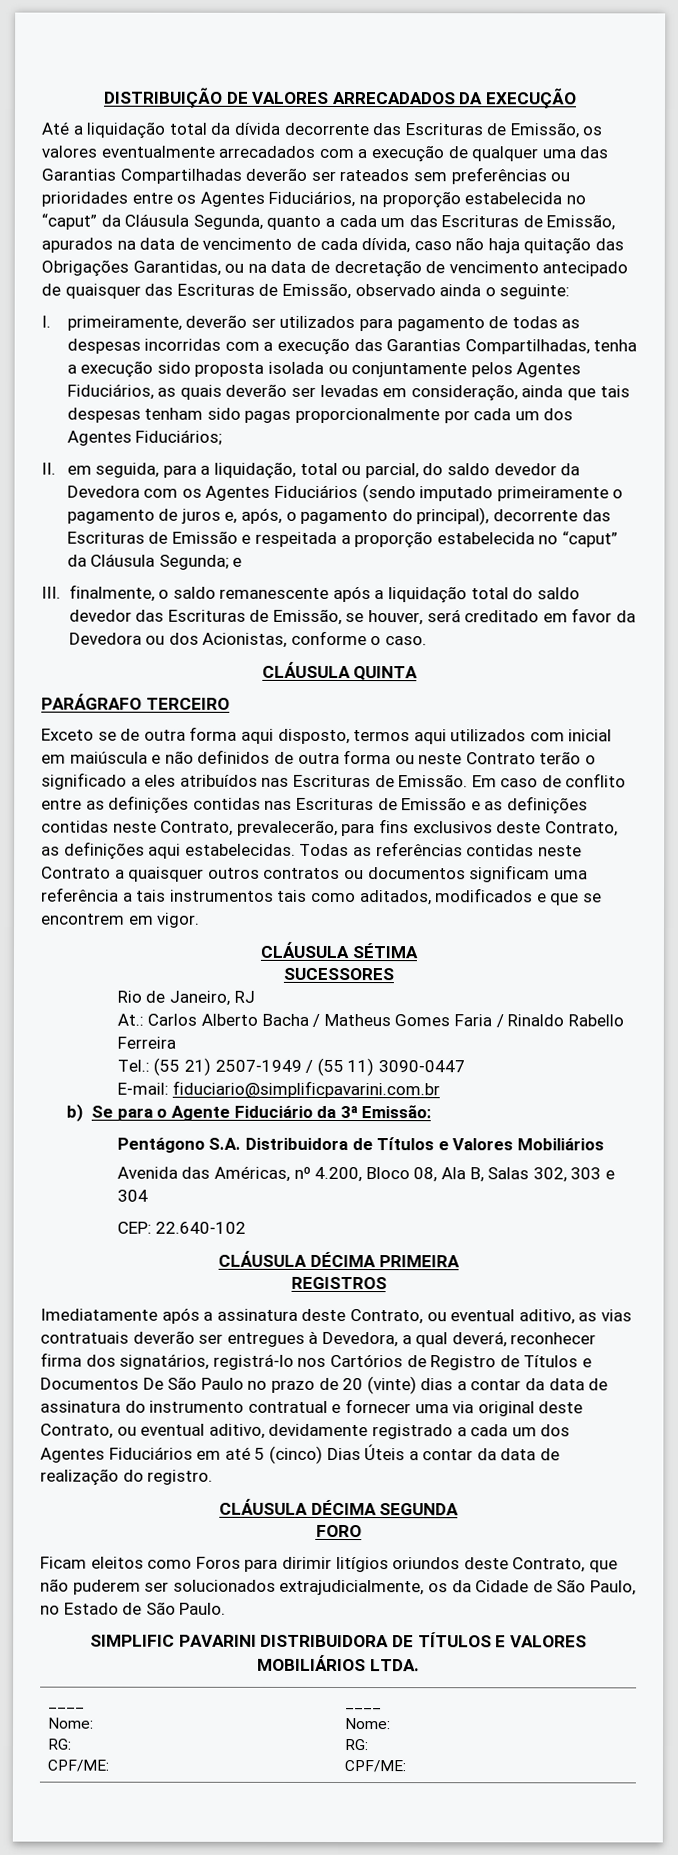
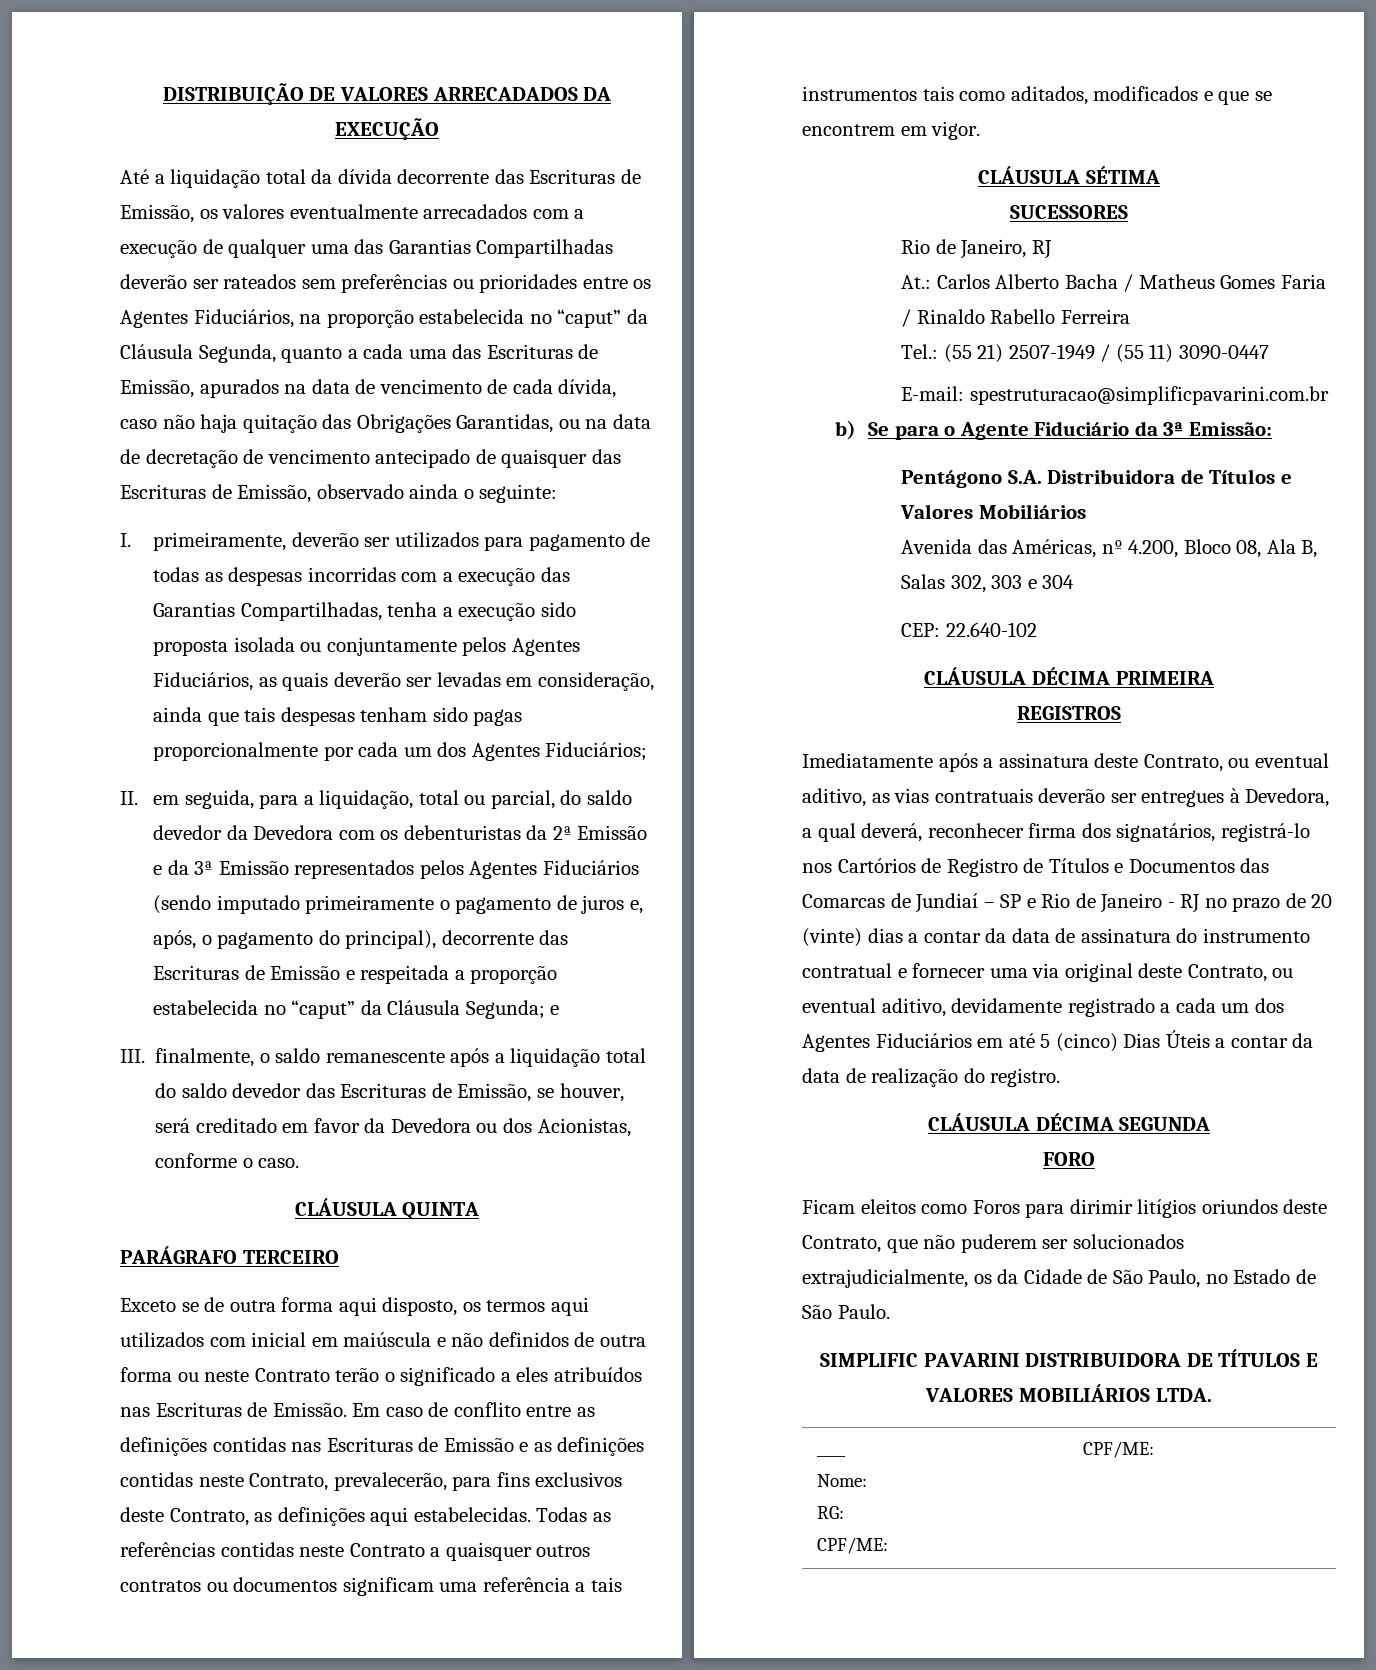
- Até a liquidação total da dívida decorrente das Escrituras de Emissão, os valores eventualmente arrecadados com a execução de qualquer uma das Garantias Compartilhadas deverão ser rateados sem preferências ou prioridades entre os Agentes Fiduciários, na proporção estabelecida no “caput” da Cláusula Segunda, quanto a cada um das Escrituras de Emissão, apurados na data de vencimento de cada dívida, caso não haja quitação das Obrigações Garantidas, ou na data de decretação de vencimento antecipado de quaisquer das Escrituras de Emissão, observado ainda o seguinte:
+ Até a liquidação total da dívida decorrente das Escrituras de Emissão, os valores eventualmente arrecadados com a execução de qualquer uma das Garantias Compartilhadas deverão ser rateados sem preferências ou prioridades entre os Agentes Fiduciários, na proporção estabelecida no “caput” da Cláusula Segunda, quanto a cada uma das Escrituras de Emissão, apurados na data de vencimento de cada dívida, caso não haja quitação das Obrigações Garantidas, ou na data de decretação de vencimento antecipado de quaisquer das Escrituras de Emissão, observado ainda o seguinte:
- II. em seguida, para a liquidação, total ou parcial, do saldo devedor da Devedora com os Agentes Fiduciários (sendo imputado primeiramente o pagamento de juros e, após, o pagamento do principal), decorrente das Escrituras de Emissão e respeitada a proporção estabelecida no “caput” da Cláusula Segunda; e
+ II. em seguida, para a liquidação, total ou parcial, do saldo devedor da Devedora com os debenturistas da 2ª Emissão e da 3ª Emissão representados pelos Agentes Fiduciários (sendo imputado primeiramente o pagamento de juros e, após, o pagamento do principal), decorrente das Escrituras de Emissão e respeitada a proporção estabelecida no “caput” da Cláusula Segunda; e
- Exceto se de outra forma aqui disposto, termos aqui utilizados com inicial em maiúscula e não definidos de outra forma ou neste Contrato terão o significado a eles atribuídos nas Escrituras de Emissão.
+ Exceto se de outra forma aqui disposto, os termos aqui utilizados com inicial em maiúscula e não definidos de outra forma ou neste Contrato terão o significado a eles atribuídos nas Escrituras de Emissão.
- E-mail: fiduciario@simplificpavarini.com.br
+ E-mail: spestruturacao@simplificpavarini.com.br
- Imediatamente após a assinatura deste Contrato, ou eventual aditivo, as vias contratuais deverão ser entregues à Devedora, a qual deverá, reconhecer firma dos signatários, registrá-lo nos Cartórios de Registro de Títulos e Documentos De São Paulo no prazo de 20 (vinte) dias a contar da data de assinatura do instrumento contratual e fornecer uma via original deste Contrato, ou eventual aditivo, devidamente registrado a cada um dos Agentes Fiduciários em até 5 (cinco) Dias Úteis a contar da data de realização do registro.
+ Imediatamente após a assinatura deste Contrato, ou eventual aditivo, as vias contratuais deverão ser entregues à Devedora, a qual deverá, reconhecer firma dos signatários, registrá-lo nos Cartórios de Registro de Títulos e Documentos das Comarcas de Jundiaí – SP e Rio de Janeiro - RJ no prazo de 20 (vinte) dias a contar da data de assinatura do instrumento contratual e fornecer uma via original deste Contrato, ou eventual aditivo, devidamente registrado a cada um dos Agentes Fiduciários em até 5 (cinco) Dias Úteis a contar da data de realização do registro.
  SIMPLIFIC PAVARINI DISTRIBUIDORA DE TÍTULOS E VALORES MOBILIÁRIOS LTDA.
  ____
  Nome:
  RG:
- CPF/ME: | ____
- Nome:
- RG:
- CPF/ME:
+ CPF/ME: | CPF/ME:

